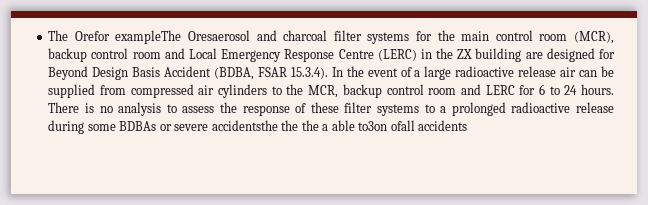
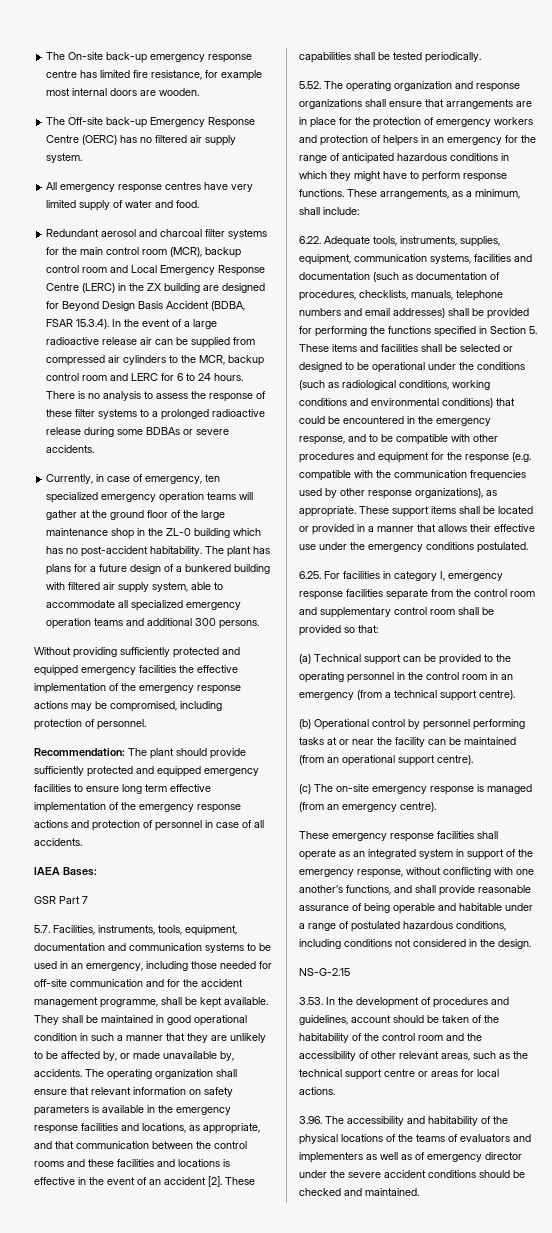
- The Orefor exampleThe Oresaerosol and charcoal filter systems for the main control room (MCR), backup control room and Local Emergency Response Centre (LERC) in the ZX building are designed for Beyond Design Basis Accident (BDBA, FSAR 15.3.4). In the event of a large radioactive release air can be supplied from compressed air cylinders to the MCR, backup control room and LERC for 6 to 24 hours.
+ The On-site back-up emergency response centre has limited fire resistance, for example most internal doors are wooden.
+ The Off-site back-up Emergency Response Centre (OERC) has no filtered air supply system.
+ All emergency response centres have very limited supply of water and food.
+ Redundant aerosol and charcoal filter systems for the main control room (MCR), backup control room and Local Emergency Response Centre (LERC) in the ZX building are designed for Beyond Design Basis Accident (BDBA, FSAR 15.3.4). In the event of a large radioactive release air can be supplied from compressed air cylinders to the MCR, backup control room and LERC for 6 to 24 hours.
- There is no analysis to assess the response of these filter systems to a prolonged radioactive release during some BDBAs or severe accidentsthe the the a able to3on ofall accidents
+ There is no analysis to assess the response of these filter systems to a prolonged radioactive release during some BDBAs or severe accidents.
+ Currently, in case of emergency, ten specialized emergency operation teams will gather at the ground floor of the large maintenance shop in the ZL-0 building which has no post-accident habitability. The plant has plans for a future design of a bunkered building with filtered air supply system, able to accommodate all specialized emergency operation teams and additional 300 persons.
+ Without providing sufficiently protected and equipped emergency facilities the effective implementation of the emergency response actions may be compromised, including protection of personnel.
+ Recommendation: The plant should provide sufficiently protected and equipped emergency facilities to ensure long term effective implementation of the emergency response actions and protection of personnel in case of all accidents.
+ IAEA Bases:
+ GSR Part 7
+ 5.7. Facilities, instruments, tools, equipment, documentation and communication systems to be used in an emergency, including those needed for off-site communication and for the accident management programme, shall be kept available. They shall be maintained in good operational condition in such a manner that they are unlikely to be affected by, or made unavailable by, accidents. The operating organization shall ensure that relevant information on safety parameters is available in the emergency response facilities and locations, as appropriate, and that communication between the control rooms and these facilities and locations is effective in the event of an accident [2]. These capabilities shall be tested periodically.
+ 5.52. The operating organization and response organizations shall ensure that arrangements are in place for the protection of emergency workers and protection of helpers in an emergency for the range of anticipated hazardous conditions in which they might have to perform response functions. These arrangements, as a minimum, shall include:
+ 6.22. Adequate tools, instruments, supplies, equipment, communication systems, facilities and documentation (such as documentation of procedures, checklists, manuals, telephone numbers and email addresses) shall be provided for performing the functions specified in Section 5. These items and facilities shall be selected or designed to be operational under the conditions (such as radiological conditions, working conditions and environmental conditions) that could be encountered in the emergency response, and to be compatible with other procedures and equipment for the response (e.g. compatible with the communication frequencies used by other response organizations), as appropriate. These support items shall be located or provided in a manner that allows their effective use under the emergency conditions postulated.
+ 6.25. For facilities in category I, emergency response facilities separate from the control room and supplementary control room shall be provided so that:
+ (a) Technical support can be provided to the operating personnel in the control room in an emergency (from a technical support centre).
+ (b) Operational control by personnel performing tasks at or near the facility can be maintained (from an operational support centre).
+ (c) The on-site emergency response is managed (from an emergency centre).
+ These emergency response facilities shall operate as an integrated system in support of the emergency response, without conflicting with one another’s functions, and shall provide reasonable assurance of being operable and habitable under a range of postulated hazardous conditions, including conditions not considered in the design.
+ NS-G-2.15
+ 3.53. In the development of procedures and guidelines, account should be taken of the habitability of the control room and the accessibility of other relevant areas, such as the technical support centre or areas for local actions.
+ 3.96. The accessibility and habitability of the physical locations of the teams of evaluators and implementers as well as of emergency director under the severe accident conditions should be checked and maintained.

